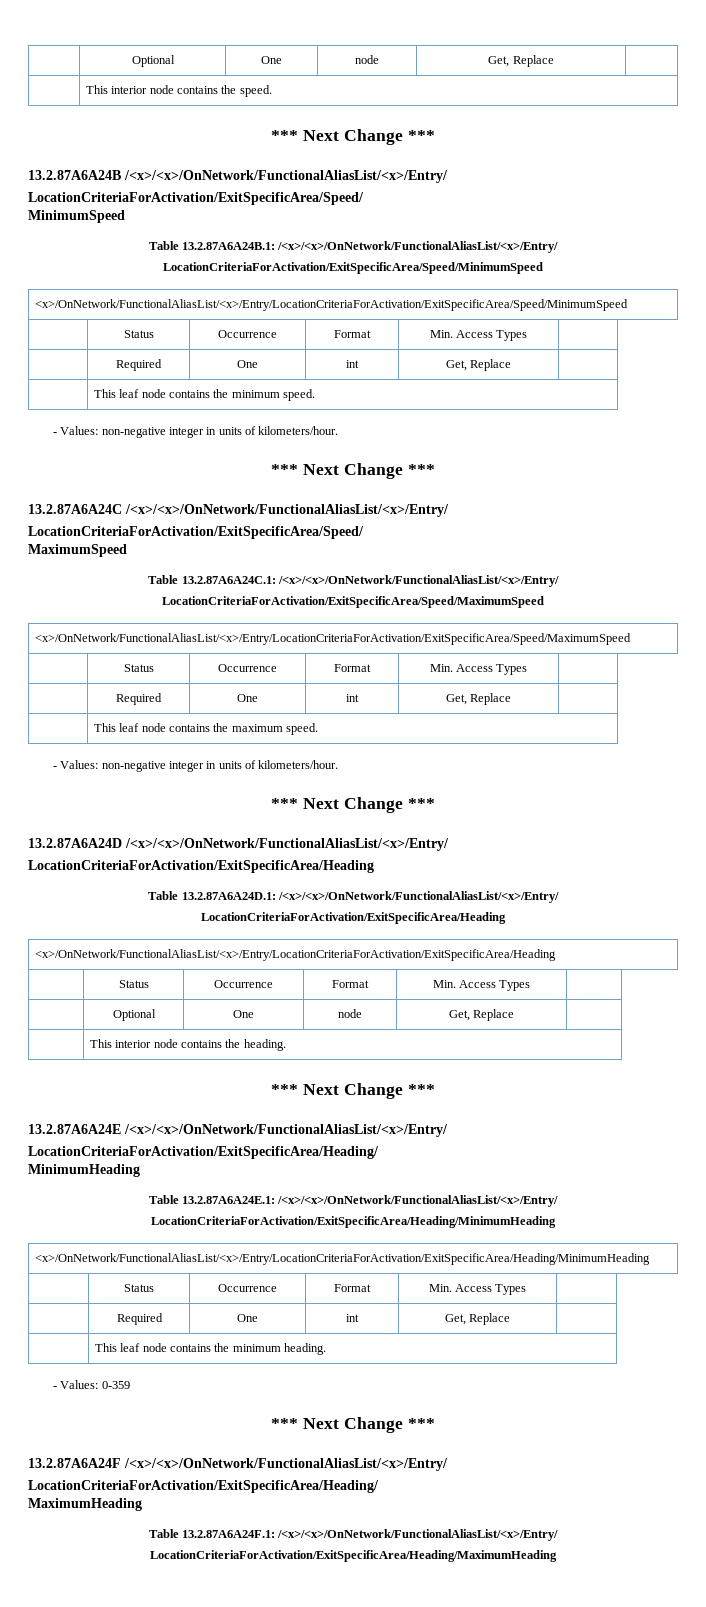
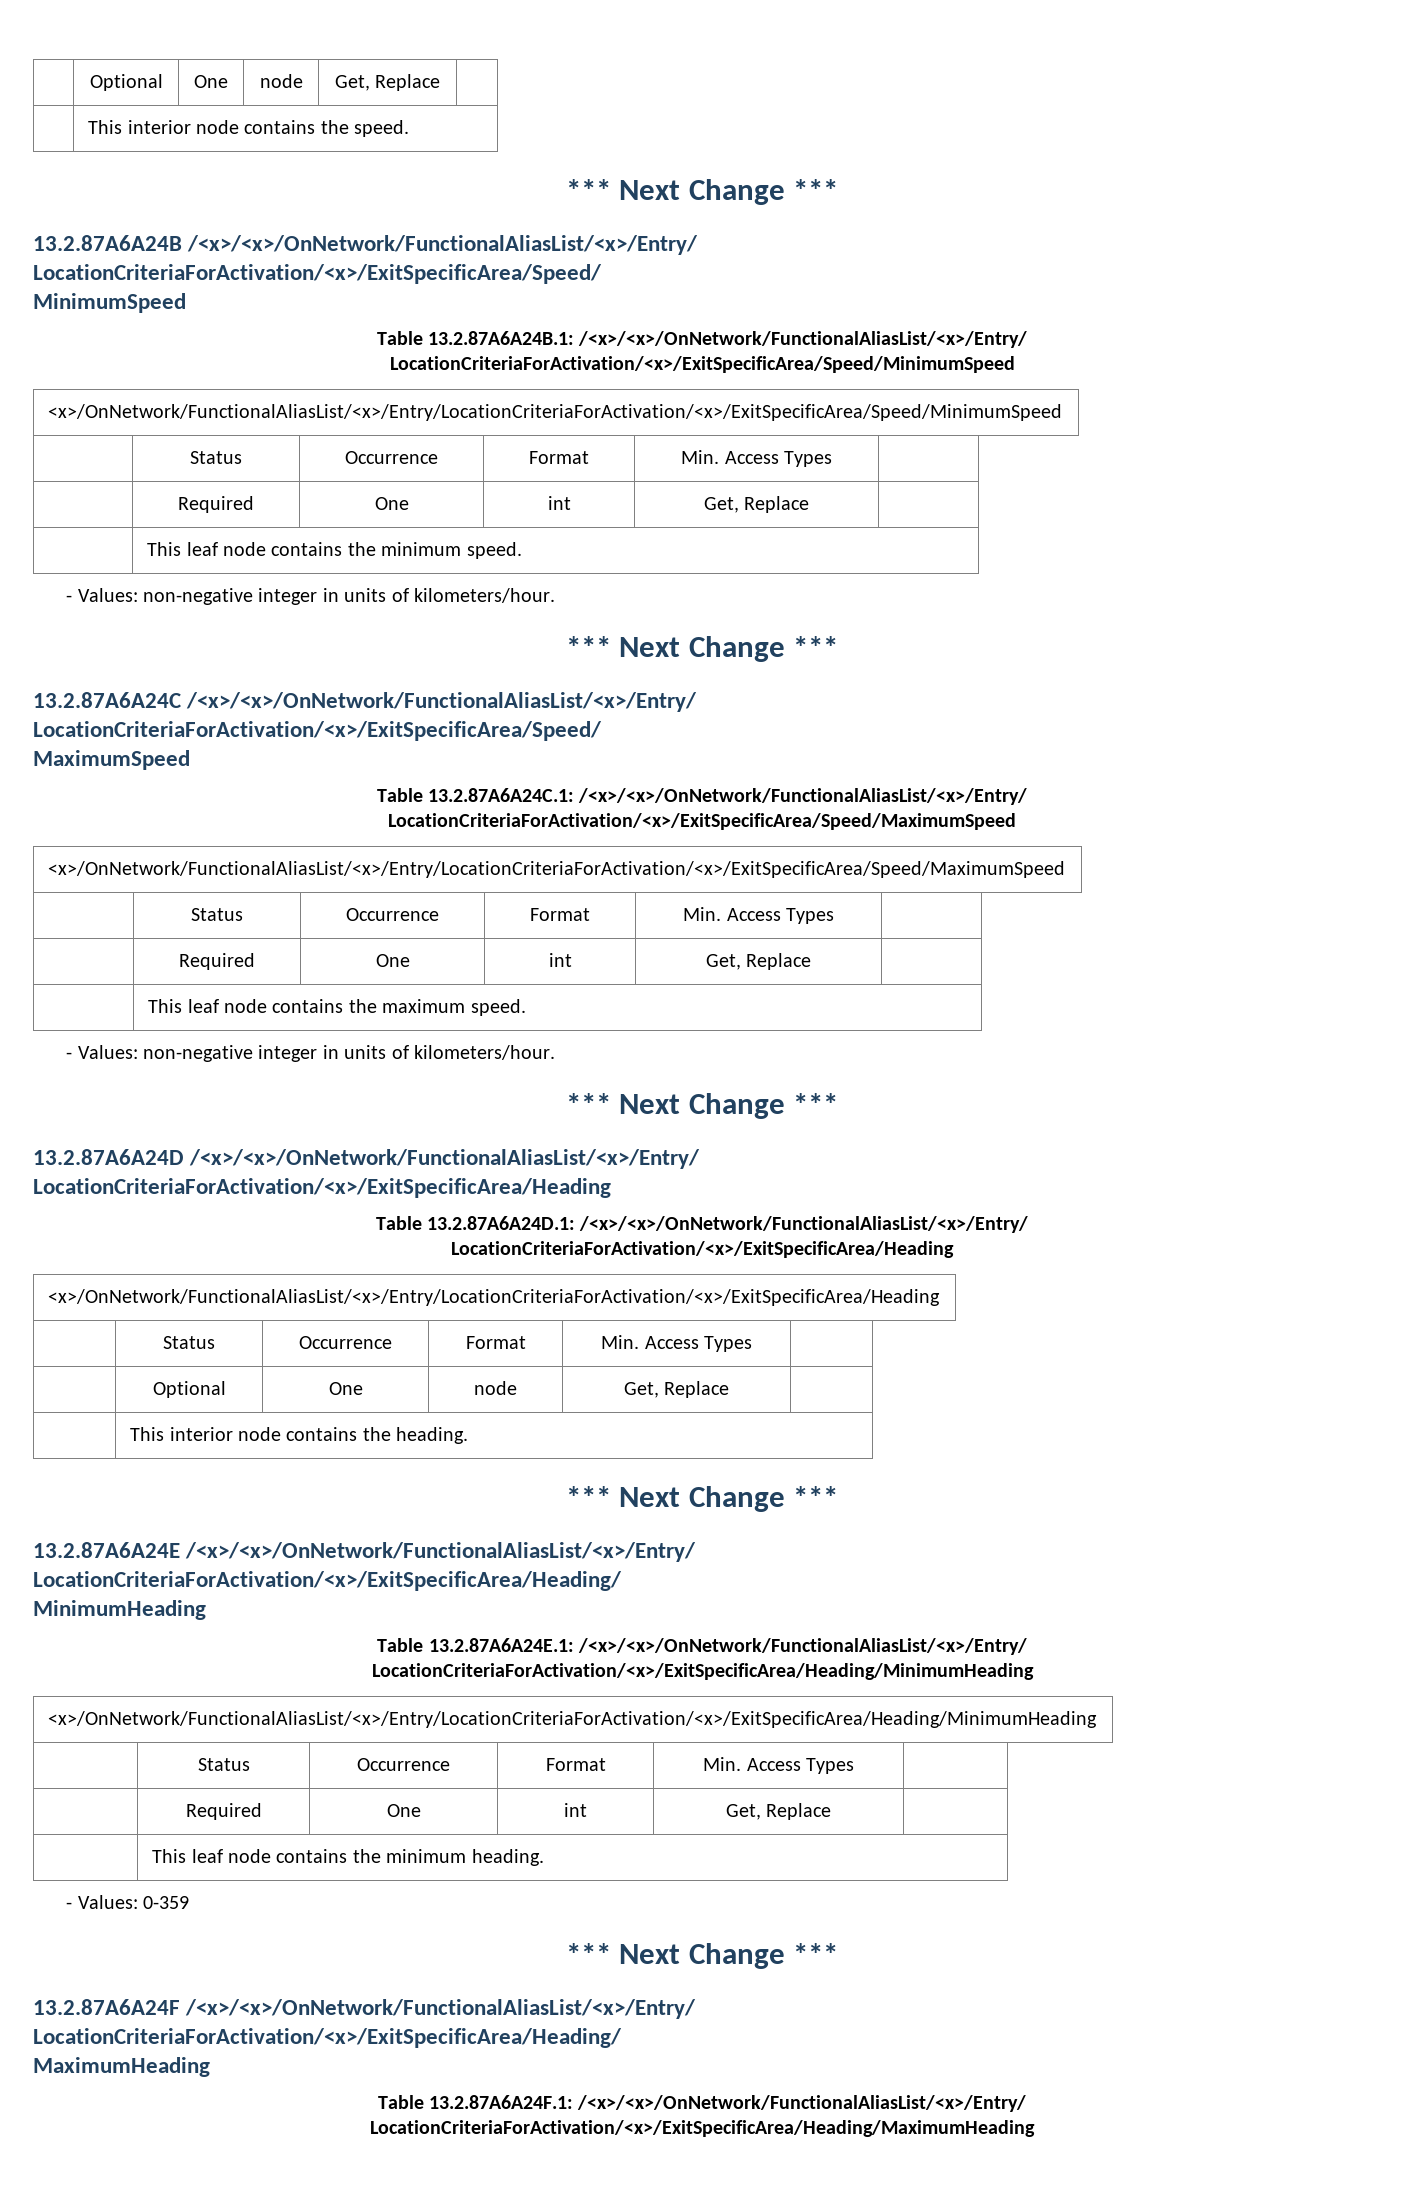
  13.2.87A6A24B /<x>/<x>/OnNetwork/FunctionalAliasList/<x>/Entry/
- LocationCriteriaForActivation/ExitSpecificArea/Speed/
+ LocationCriteriaForActivation/<x>/ExitSpecificArea/Speed/
- LocationCriteriaForActivation/ExitSpecificArea/Speed/MinimumSpeed
- <x>/OnNetwork/FunctionalAliasList/<x>/Entry/LocationCriteriaForActivation/ExitSpecificArea/Speed/MinimumSpeed
+ LocationCriteriaForActivation/<x>/ExitSpecificArea/Speed/MinimumSpeed
+ <x>/OnNetwork/FunctionalAliasList/<x>/Entry/LocationCriteriaForActivation/<x>/ExitSpecificArea/Speed/MinimumSpeed
  13.2.87A6A24C /<x>/<x>/OnNetwork/FunctionalAliasList/<x>/Entry/
- LocationCriteriaForActivation/ExitSpecificArea/Speed/
+ LocationCriteriaForActivation/<x>/ExitSpecificArea/Speed/
- LocationCriteriaForActivation/ExitSpecificArea/Speed/MaximumSpeed
- <x>/OnNetwork/FunctionalAliasList/<x>/Entry/LocationCriteriaForActivation/ExitSpecificArea/Speed/MaximumSpeed
+ LocationCriteriaForActivation/<x>/ExitSpecificArea/Speed/MaximumSpeed
+ <x>/OnNetwork/FunctionalAliasList/<x>/Entry/LocationCriteriaForActivation/<x>/ExitSpecificArea/Speed/MaximumSpeed
  13.2.87A6A24D /<x>/<x>/OnNetwork/FunctionalAliasList/<x>/Entry/
- LocationCriteriaForActivation/ExitSpecificArea/Heading
+ LocationCriteriaForActivation/<x>/ExitSpecificArea/Heading
  Table 13.2.87A6A24D.1: /<x>/<x>/OnNetwork/FunctionalAliasList/<x>/Entry/
- LocationCriteriaForActivation/ExitSpecificArea/Heading
- <x>/OnNetwork/FunctionalAliasList/<x>/Entry/LocationCriteriaForActivation/ExitSpecificArea/Heading
+ LocationCriteriaForActivation/<x>/ExitSpecificArea/Heading
+ <x>/OnNetwork/FunctionalAliasList/<x>/Entry/LocationCriteriaForActivation/<x>/ExitSpecificArea/Heading
  13.2.87A6A24E /<x>/<x>/OnNetwork/FunctionalAliasList/<x>/Entry/
- LocationCriteriaForActivation/ExitSpecificArea/Heading/
+ LocationCriteriaForActivation/<x>/ExitSpecificArea/Heading/
- LocationCriteriaForActivation/ExitSpecificArea/Heading/MinimumHeading
- <x>/OnNetwork/FunctionalAliasList/<x>/Entry/LocationCriteriaForActivation/ExitSpecificArea/Heading/MinimumHeading
+ LocationCriteriaForActivation/<x>/ExitSpecificArea/Heading/MinimumHeading
+ <x>/OnNetwork/FunctionalAliasList/<x>/Entry/LocationCriteriaForActivation/<x>/ExitSpecificArea/Heading/MinimumHeading
  13.2.87A6A24F /<x>/<x>/OnNetwork/FunctionalAliasList/<x>/Entry/
- LocationCriteriaForActivation/ExitSpecificArea/Heading/
+ LocationCriteriaForActivation/<x>/ExitSpecificArea/Heading/
- LocationCriteriaForActivation/ExitSpecificArea/Heading/MaximumHeading
+ LocationCriteriaForActivation/<x>/ExitSpecificArea/Heading/MaximumHeading

